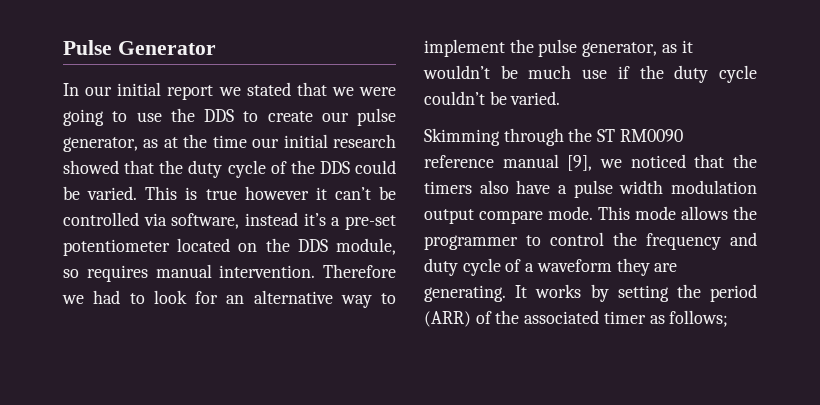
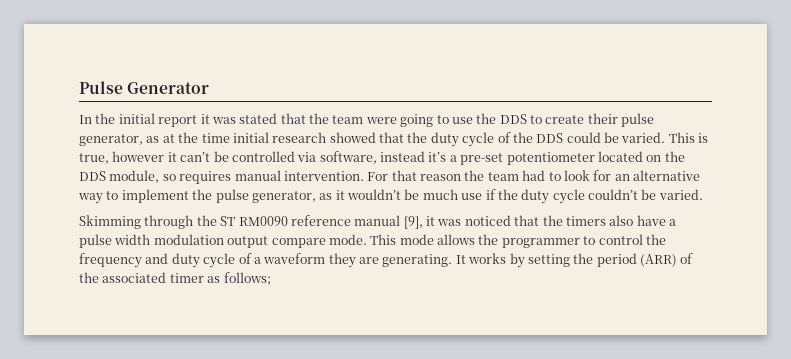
- In our initial report we stated that we were going to use the DDS to create our pulse generator, as at the time our initial research showed that the duty cycle of the DDS could be varied.
+ In the initial report it was stated that the team were going to use the DDS to create their pulse generator, as at the time initial research showed that the duty cycle of the DDS could be varied.
- This is true however it can’t be controlled via software, instead it’s a pre-set potentiometer located on the DDS module, so requires manual intervention.
+ This is true, however it can’t be controlled via software, instead it’s a pre-set potentiometer located on the DDS module, so requires manual intervention.
- Therefore we had to look for an alternative way to implement the pulse generator, as it wouldn’t be much use if the duty cycle couldn’t be varied.
+ For that reason the team had to look for an alternative way to implement the pulse generator, as it wouldn’t be much use if the duty cycle couldn’t be varied.
- Skimming through the ST RM0090 reference manual [9], we noticed that the timers also have a pulse width modulation output compare mode.
+ Skimming through the ST RM0090 reference manual [9], it was noticed that the timers also have a pulse width modulation output compare mode.

